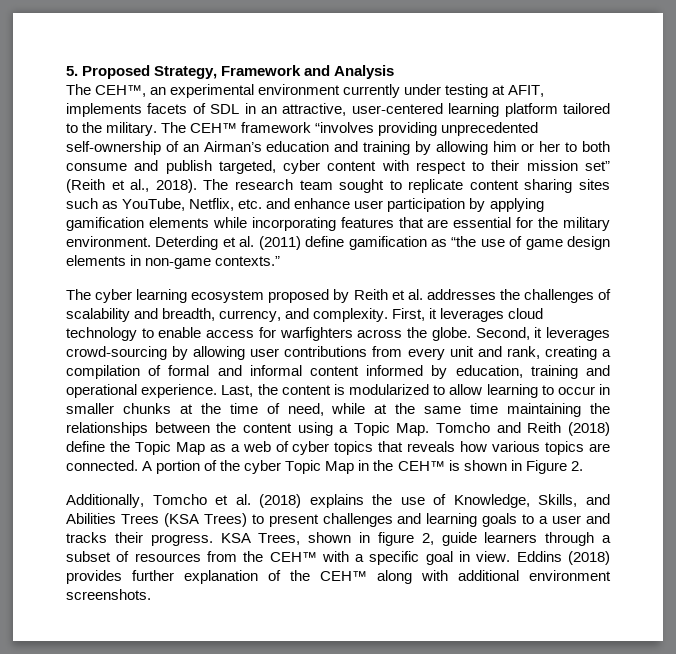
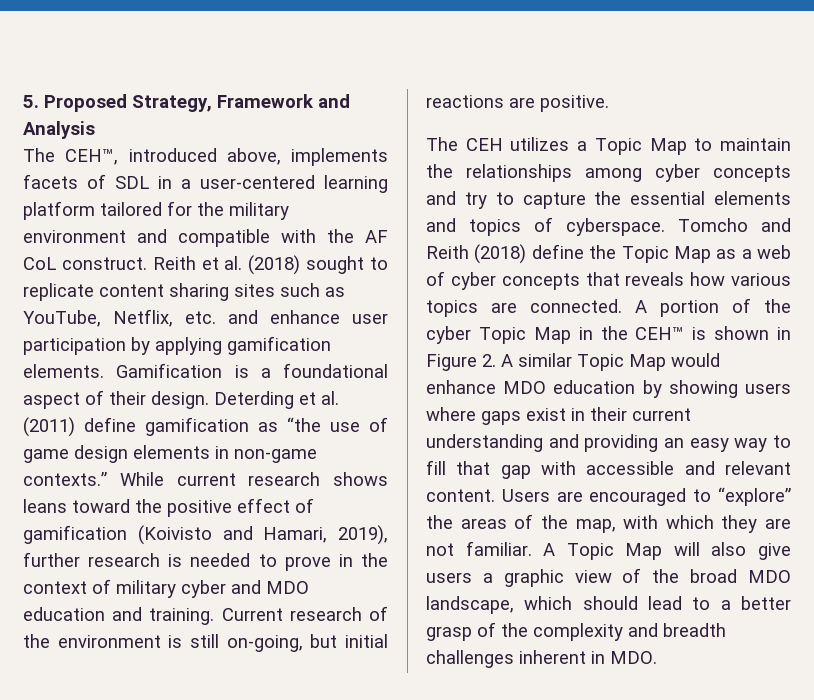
- The CEH™, an experimental environment currently under testing at AFIT, implements facets of SDL in an attractive, user-centered learning platform tailored to the military. The CEH™ framework “involves providing unprecedented self-ownership of an Airman’s education and training by allowing him or her to both consume and publish targeted, cyber content with respect to their mission set” (Reith et al., 2018). The research team sought to replicate content sharing sites such as YouTube, Netflix, etc. and enhance user participation by applying gamification elements while incorporating features that are essential for the military environment.
+ The CEH™, introduced above, implements facets of SDL in a user-centered learning platform tailored for the military environment and compatible with the AF CoL construct. Reith et al. (2018) sought to replicate content sharing sites such as YouTube, Netflix, etc. and enhance user participation by applying gamification elements. Gamification is a foundational aspect of their design.
- Deterding et al. (2011) define gamification as “the use of game design elements in non-game contexts.”
- The cyber learning ecosystem proposed by Reith et al. addresses the challenges of scalability and breadth, currency, and complexity. First, it leverages cloud technology to enable access for warfighters across the globe. Second, it leverages crowd-sourcing by allowing user contributions from every unit and rank, creating a compilation of formal and informal content informed by education, training and operational experience. Last, the content is modularized to allow learning to occur in smaller chunks at the time of need, while at the same time maintaining the relationships between the content using a Topic Map. Tomcho and Reith (2018) define the Topic Map as a web of cyber topics that reveals how various topics are connected.
+ Deterding et al. (2011) define gamification as “the use of game design elements in non-game contexts.” While current research shows leans toward the positive effect of gamification (Koivisto and Hamari, 2019), further research is needed to prove in the context of military cyber and MDO education and training. Current research of the environment is still on-going, but initial reactions are positive.
+ The CEH utilizes a Topic Map to maintain the relationships among cyber concepts and try to capture the essential elements and topics of cyberspace. Tomcho and Reith (2018) define the Topic Map as a web of cyber concepts that reveals how various topics are connected.
- A portion of the cyber Topic Map in the CEH™ is shown in Figure 2.
- Additionally, Tomcho et al. (2018) explains the use of Knowledge, Skills, and Abilities Trees (KSA Trees) to present challenges and learning goals to a user and tracks their progress. KSA Trees, shown in figure 2, guide learners through a subset of resources from the CEH™ with a specific goal in view. Eddins (2018) provides further explanation of the CEH™ along with additional environment screenshots.
+ A portion of the cyber Topic Map in the CEH™ is shown in Figure 2. A similar Topic Map would enhance MDO education by showing users where gaps exist in their current understanding and providing an easy way to fill that gap with accessible and relevant content. Users are encouraged to “explore” the areas of the map, with which they are not familiar. A Topic Map will also give users a graphic view of the broad MDO landscape, which should lead to a better grasp of the complexity and breadth challenges inherent in MDO.

